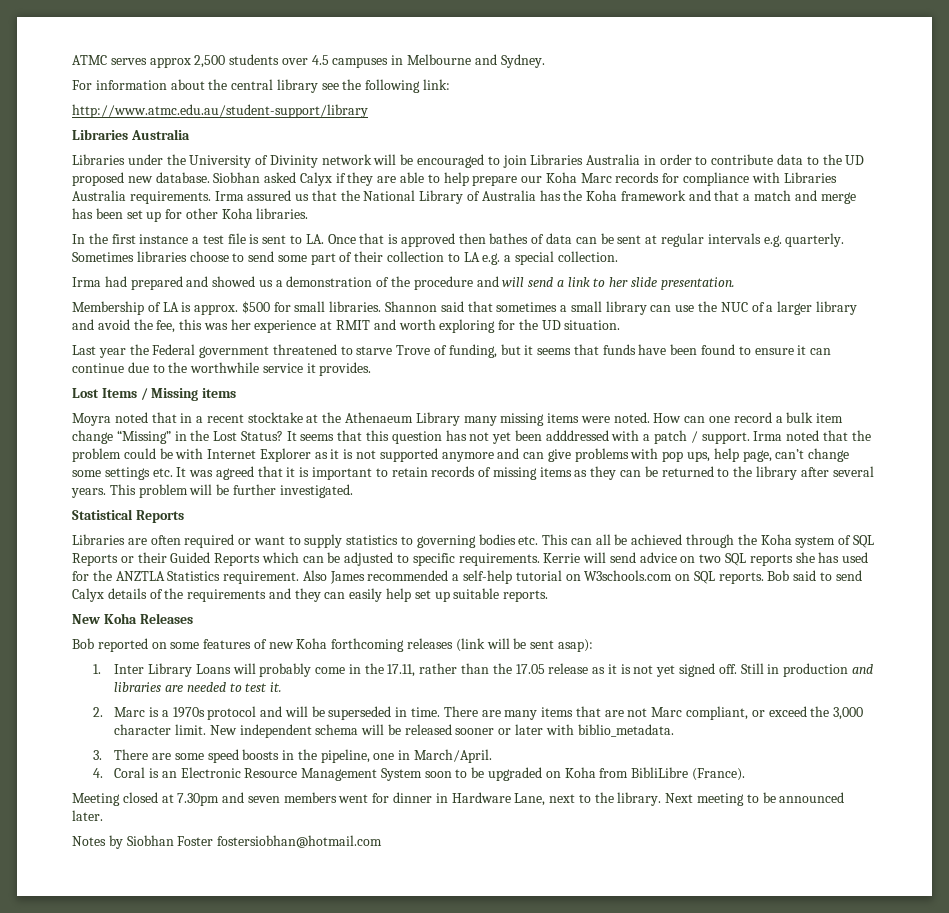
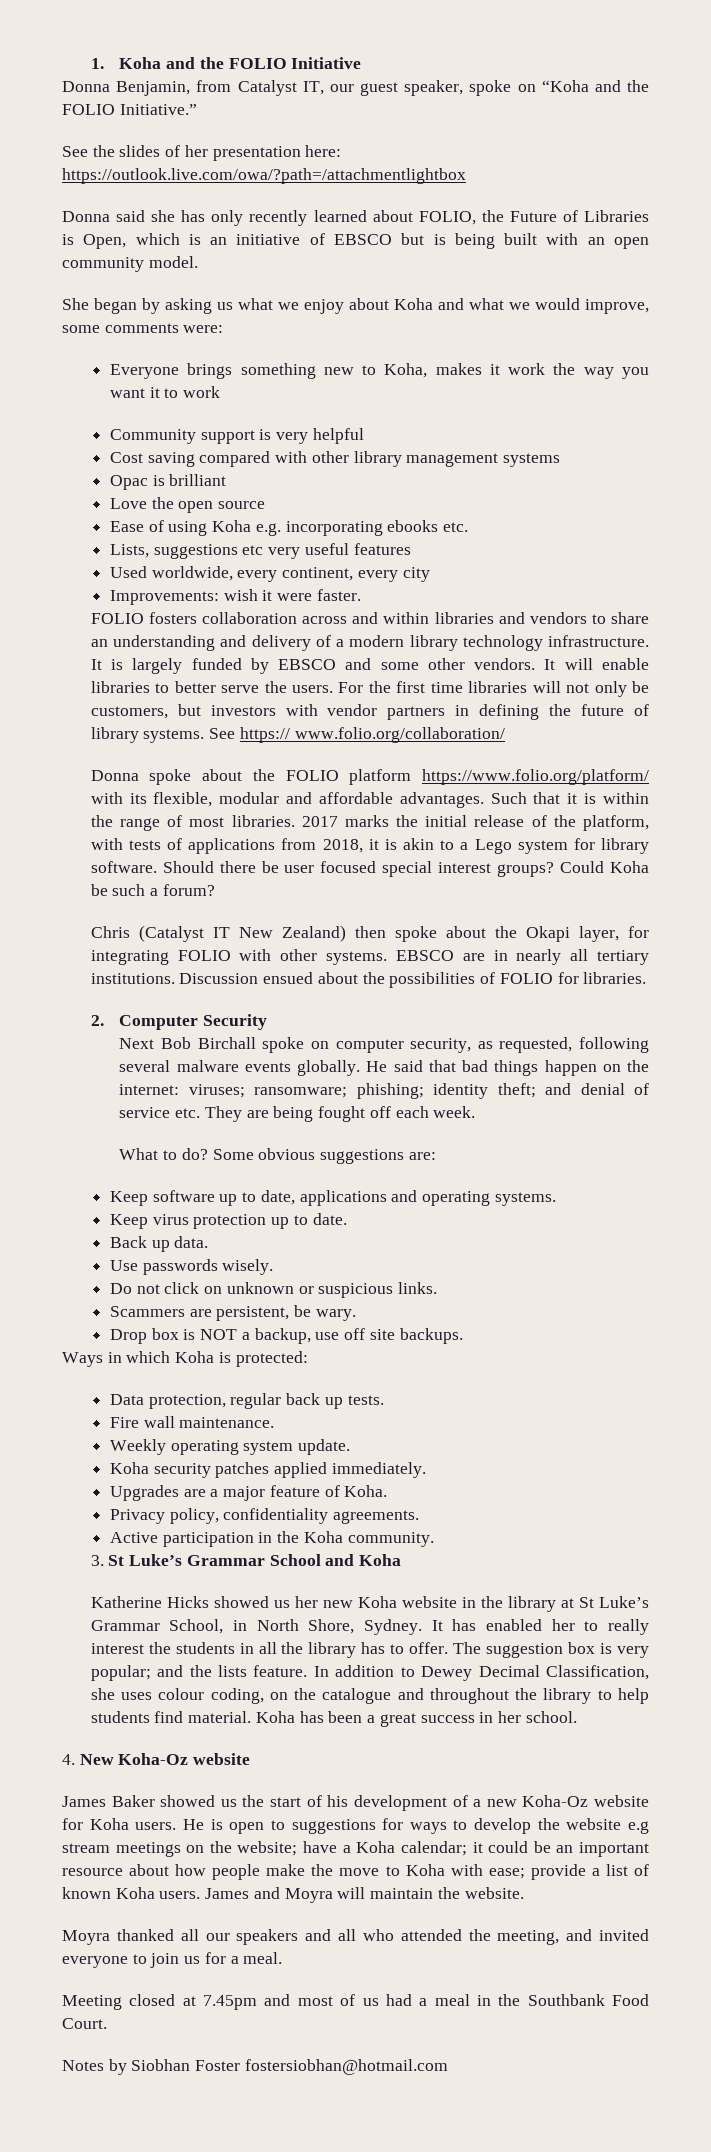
- ATMC serves approx 2,500 students over 4.5 campuses in Melbourne and Sydney.
- For information about the central library see the following link:
- http://www.atmc.edu.au/student-support/library
- Libraries Australia
- Libraries under the University of Divinity network will be encouraged to join Libraries Australia in order to contribute data to the UD proposed new database. Siobhan asked Calyx if they are able to help prepare our Koha Marc records for compliance with Libraries Australia requirements. Irma assured us that the National Library of Australia has the Koha framework and that a match and merge has been set up for other Koha libraries.
- In the first instance a test file is sent to LA. Once that is approved then bathes of data can be sent at regular intervals e.g. quarterly. Sometimes libraries choose to send some part of their collection to LA e.g. a special collection.
- Irma had prepared and showed us a demonstration of the procedure and will send a link to her slide presentation.
- Membership of LA is approx. $500 for small libraries. Shannon said that sometimes a small library can use the NUC of a larger library and avoid the fee, this was her experience at RMIT and worth exploring for the UD situation.
- Last year the Federal government threatened to starve Trove of funding, but it seems that funds have been found to ensure it can continue due to the worthwhile service it provides.
- Lost Items / Missing items
- Moyra noted that in a recent stocktake at the Athenaeum Library many missing items were noted. How can one record a bulk item change “Missing” in the Lost Status? It seems that this question has not yet been adddressed with a patch / support. Irma noted that the problem could be with Internet Explorer as it is not supported anymore and can give problems with pop ups, help page, can’t change some settings etc. It was agreed that it is important to retain records of missing items as they can be returned to the library after several years. This problem will be further investigated.
- Statistical Reports
- Libraries are often required or want to supply statistics to governing bodies etc. This can all be achieved through the Koha system of SQL Reports or their Guided Reports which can be adjusted to specific requirements. Kerrie will send advice on two SQL reports she has used for the ANZTLA Statistics requirement. Also James recommended a self-help tutorial on W3schools.com on SQL reports. Bob said to send Calyx details of the requirements and they can easily help set up suitable reports.
- New Koha Releases
- Bob reported on some features of new Koha forthcoming releases (link will be sent asap):
- 1. Inter Library Loans will probably come in the 17.11, rather than the 17.05 release as it is not yet signed off. Still in production and libraries are needed to test it.
- 2. Marc is a 1970s protocol and will be superseded in time. There are many items that are not Marc compliant, or exceed the 3,000 character limit. New independent schema will be released sooner or later with biblio_metadata.
- 3. There are some speed boosts in the pipeline, one in March/April.
- 4. Coral is an Electronic Resource Management System soon to be upgraded on Koha from BibliLibre (France).
- Meeting closed at 7.30pm and seven members went for dinner in Hardware Lane, next to the library. Next meeting to be announced later.
+ 1. Koha and the FOLIO Initiative
+ Donna Benjamin, from Catalyst IT, our guest speaker, spoke on “Koha and the FOLIO Initiative.”
+ See the slides of her presentation here: https://outlook.live.com/owa/?path=/attachmentlightbox
+ Donna said she has only recently learned about FOLIO, the Future of Libraries is Open, which is an initiative of EBSCO but is being built with an open community model.
+ She began by asking us what we enjoy about Koha and what we would improve, some comments were:
+ Everyone brings something new to Koha, makes it work the way you want it to work
+ Community support is very helpful
+ Cost saving compared with other library management systems
+ Opac is brilliant
+ Love the open source
+ Ease of using Koha e.g. incorporating ebooks etc.
+ Lists, suggestions etc very useful features
+ Used worldwide, every continent, every city
+ Improvements: wish it were faster.
+ FOLIO fosters collaboration across and within libraries and vendors to share an understanding and delivery of a modern library technology infrastructure. It is largely funded by EBSCO and some other vendors. It will enable libraries to better serve the users. For the first time libraries will not only be customers, but investors with vendor partners in defining the future of library systems. See https:// www.folio.org/collaboration/
+ Donna spoke about the FOLIO platform https://www.folio.org/platform/ with its flexible, modular and affordable advantages. Such that it is within the range of most libraries. 2017 marks the initial release of the platform, with tests of applications from 2018, it is akin to a Lego system for library software. Should there be user focused special interest groups? Could Koha be such a forum?
+ Chris (Catalyst IT New Zealand) then spoke about the Okapi layer, for integrating FOLIO with other systems. EBSCO are in nearly all tertiary institutions. Discussion ensued about the possibilities of FOLIO for libraries.
+ 2. Computer Security
+ Next Bob Birchall spoke on computer security, as requested, following several malware events globally. He said that bad things happen on the internet: viruses; ransomware; phishing; identity theft; and denial of service etc. They are being fought off each week.
+ What to do? Some obvious suggestions are:
+ Keep software up to date, applications and operating systems.
+ Keep virus protection up to date.
+ Back up data.
+ Use passwords wisely.
+ Do not click on unknown or suspicious links.
+ Scammers are persistent, be wary.
+ Drop box is NOT a backup, use off site backups.
+ Ways in which Koha is protected:
+ Data protection, regular back up tests.
+ Fire wall maintenance.
+ Weekly operating system update.
+ Koha security patches applied immediately.
+ Upgrades are a major feature of Koha.
+ Privacy policy, confidentiality agreements.
+ Active participation in the Koha community.
+ 3. St Luke’s Grammar School and Koha
+ Katherine Hicks showed us her new Koha website in the library at St Luke’s Grammar School, in North Shore, Sydney. It has enabled her to really interest the students in all the library has to offer. The suggestion box is very popular; and the lists feature. In addition to Dewey Decimal Classification, she uses colour coding, on the catalogue and throughout the library to help students find material. Koha has been a great success in her school.
+ 4. New Koha-Oz website
+ James Baker showed us the start of his development of a new Koha-Oz website for Koha users. He is open to suggestions for ways to develop the website e.g stream meetings on the website; have a Koha calendar; it could be an important resource about how people make the move to Koha with ease; provide a list of known Koha users. James and Moyra will maintain the website.
+ Moyra thanked all our speakers and all who attended the meeting, and invited everyone to join us for a meal.
+ Meeting closed at 7.45pm and most of us had a meal in the Southbank Food Court.

